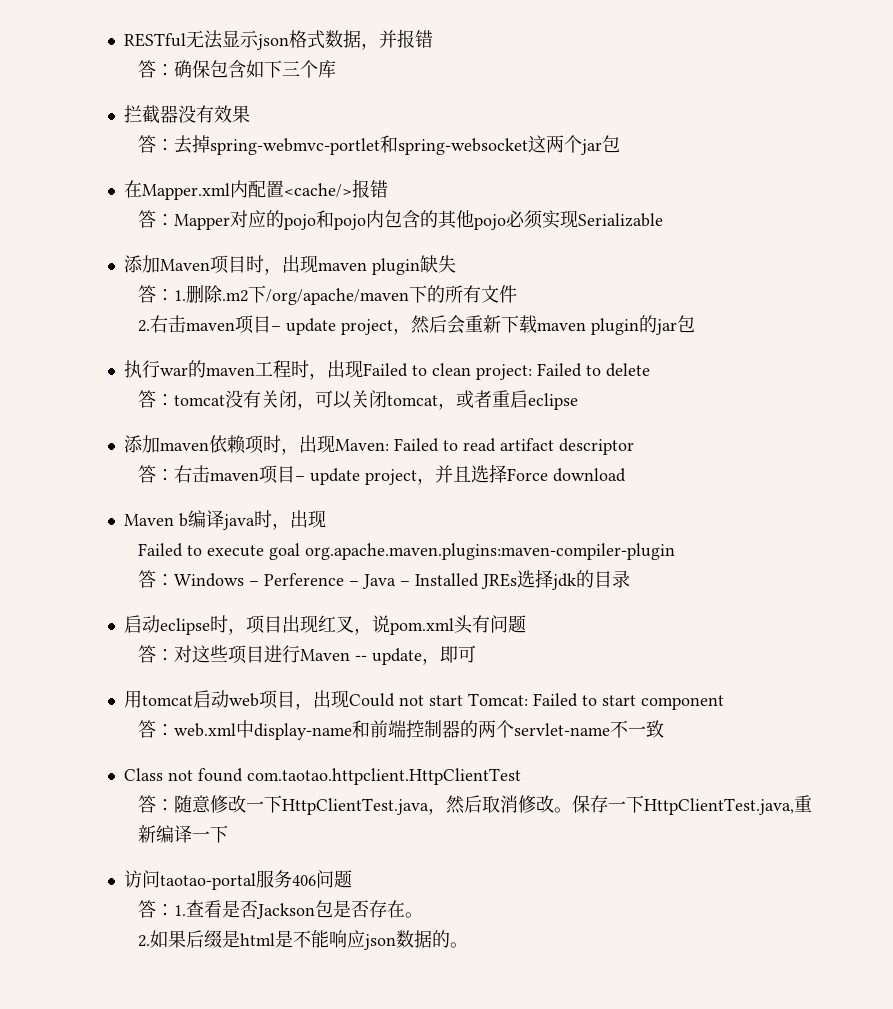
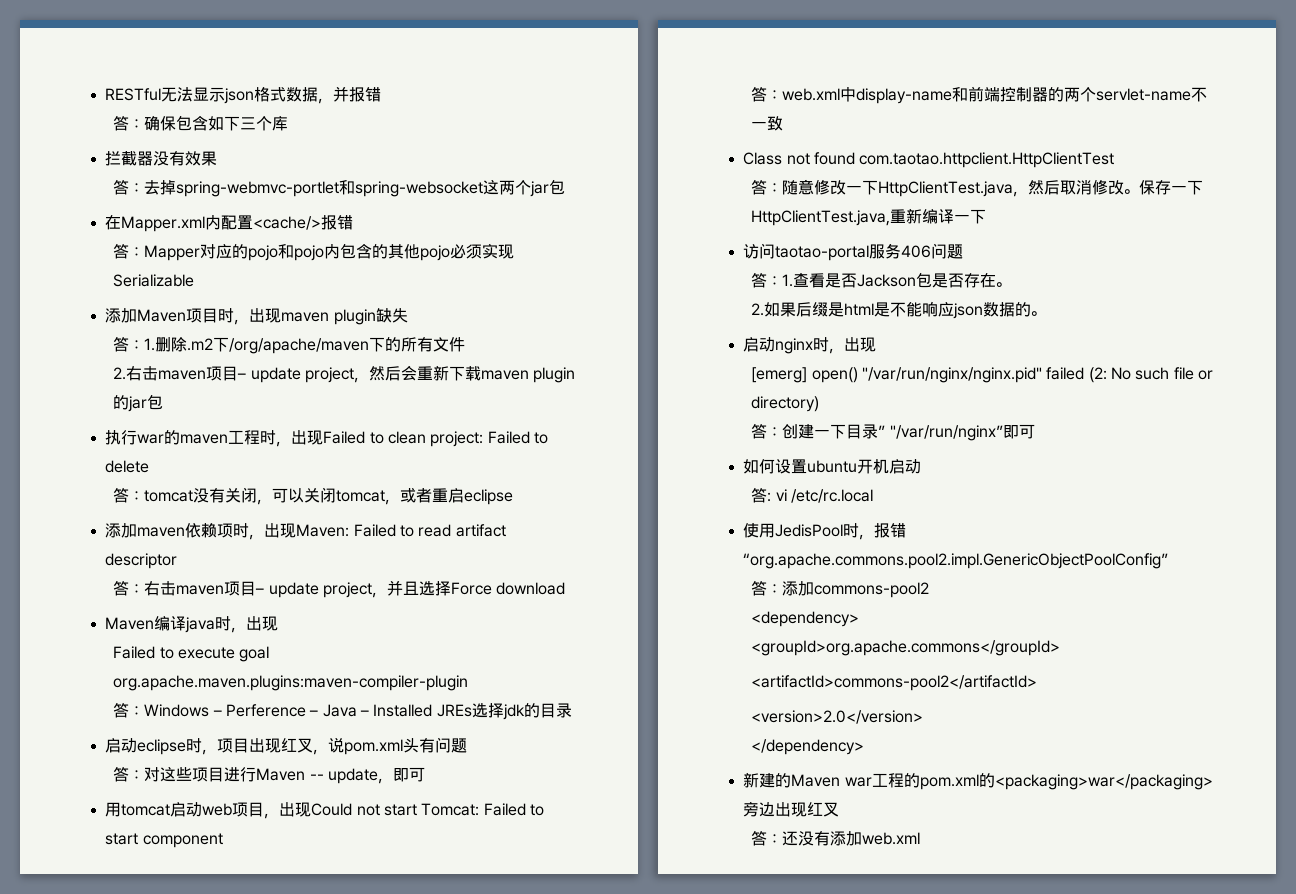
- Maven b编译java时，出现
+ Maven编译java时，出现
+ 启动nginx时，出现
+ [emerg] open() "/var/run/nginx/nginx.pid" failed (2: No such file or directory)
+ 答：创建一下目录” "/var/run/nginx”即可
+ 如何设置ubuntu开机启动
+ 答: vi /etc/rc.local
+ 使用JedisPool时，报错“org.apache.commons.pool2.impl.GenericObjectPoolConfig”
+ 答：添加commons-pool2
+ <dependency>
+ <groupId>org.apache.commons</groupId>
+ <artifactId>commons-pool2</artifactId>
+ <version>2.0</version>
+ </dependency>
+ 新建的Maven war工程的pom.xml的<packaging>war</packaging>旁边出现红叉
+ 答：还没有添加web.xml

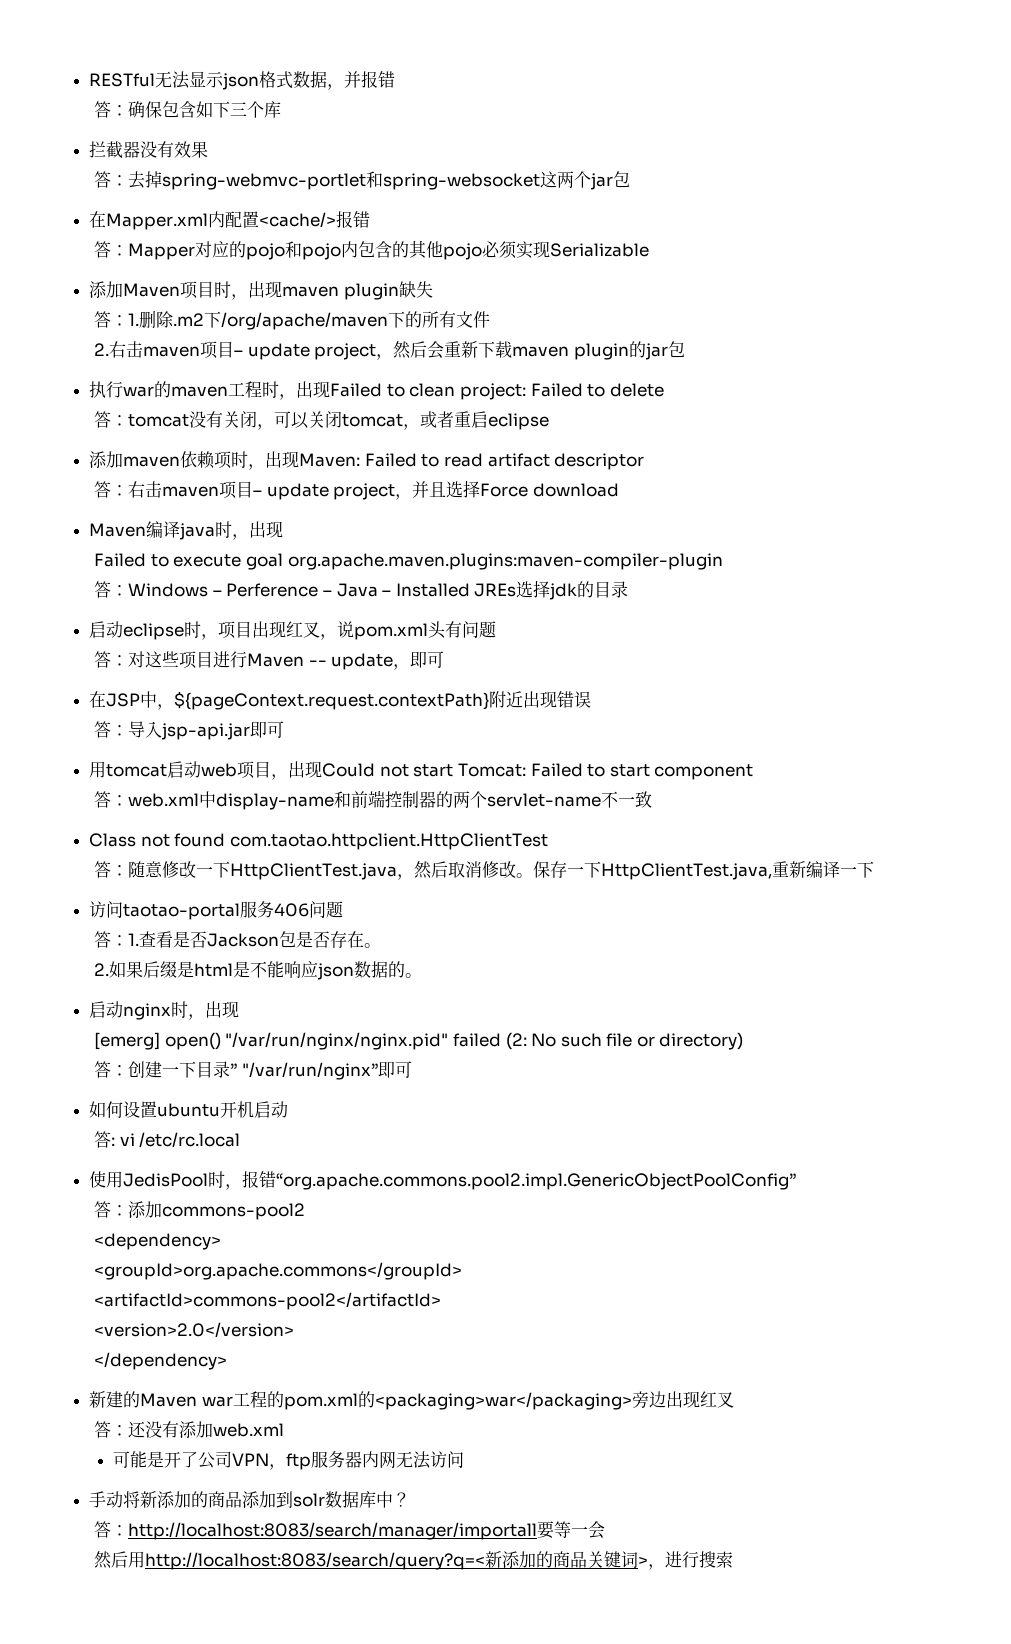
+ 在JSP中，${pageContext.request.contextPath}附近出现错误
+ 答：导入jsp-api.jar即可
+ 可能是开了公司VPN，ftp服务器内网无法访问
+ 手动将新添加的商品添加到solr数据库中？
+ 答：http://localhost:8083/search/manager/importall要等一会
+ 然后用http://localhost:8083/search/query?q=<新添加的商品关键词>，进行搜索

